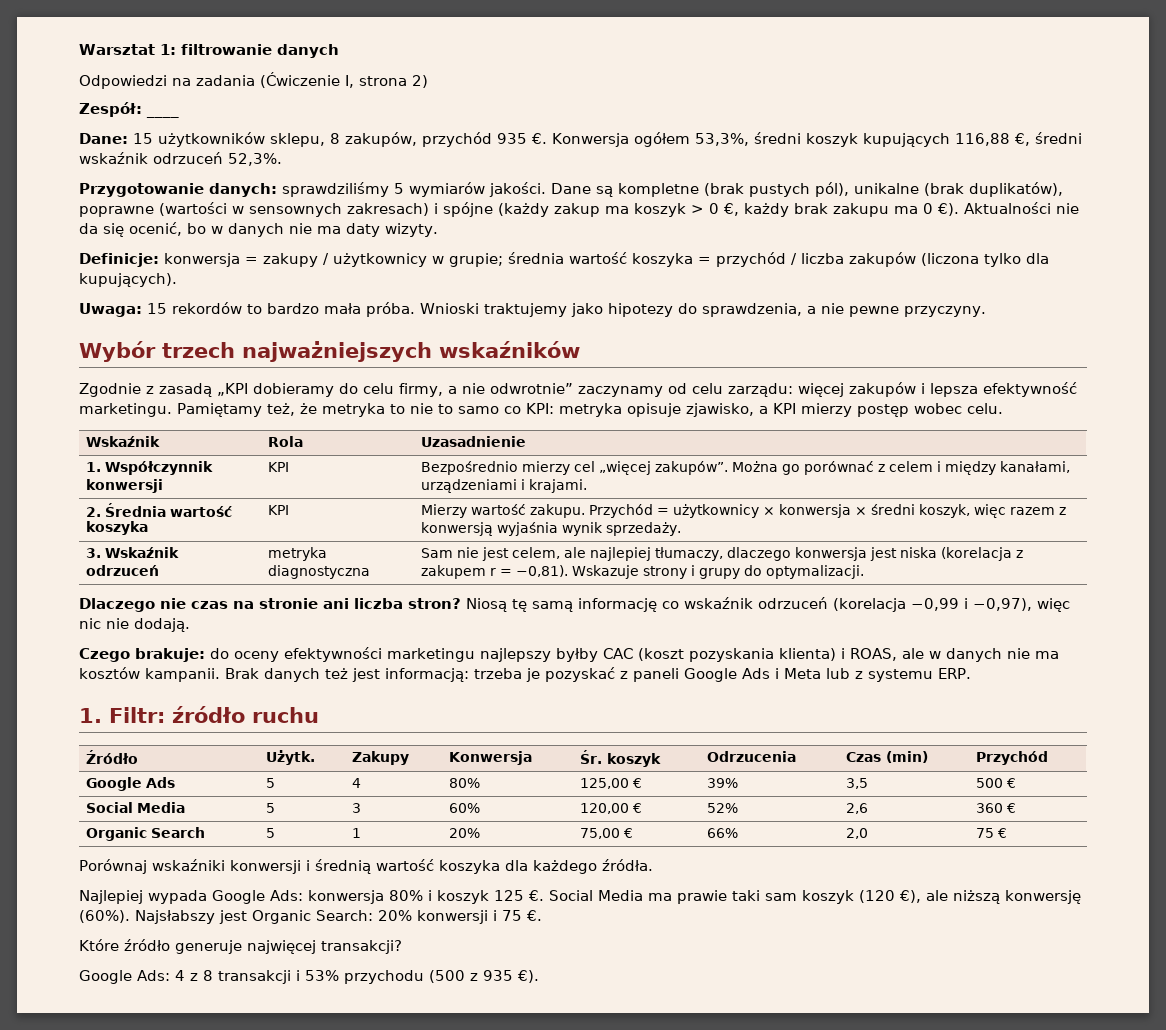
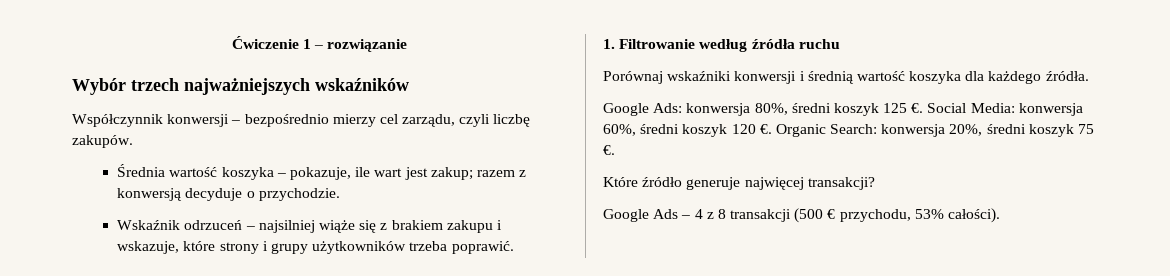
- Warsztat 1: filtrowanie danych
- Odpowiedzi na zadania (Ćwiczenie I, strona 2)
- Zespół: ____
- Dane: 15 użytkowników sklepu, 8 zakupów, przychód 935 €. Konwersja ogółem 53,3%, średni koszyk kupujących 116,88 €, średni wskaźnik odrzuceń 52,3%.
- Przygotowanie danych: sprawdziliśmy 5 wymiarów jakości. Dane są kompletne (brak pustych pól), unikalne (brak duplikatów), poprawne (wartości w sensownych zakresach) i spójne (każdy zakup ma koszyk > 0 €, każdy brak zakupu ma 0 €). Aktualności nie da się ocenić, bo w danych nie ma daty wizyty.
- Definicje: konwersja = zakupy / użytkownicy w grupie; średnia wartość koszyka = przychód / liczba zakupów (liczona tylko dla kupujących).
- Uwaga: 15 rekordów to bardzo mała próba. Wnioski traktujemy jako hipotezy do sprawdzenia, a nie pewne przyczyny.
+ Ćwiczenie 1 – rozwiązanie
  Wybór trzech najważniejszych wskaźników
- Zgodnie z zasadą „KPI dobieramy do celu firmy, a nie odwrotnie” zaczynamy od celu zarządu: więcej zakupów i lepsza efektywność marketingu. Pamiętamy też, że metryka to nie to samo co KPI: metryka opisuje zjawisko, a KPI mierzy postęp wobec celu.
- Wskaźnik | Rola | Uzasadnienie
- 1. Współczynnik konwersji | KPI | Bezpośrednio mierzy cel „więcej zakupów”. Można go porównać z celem i między kanałami, urządzeniami i krajami.
- 2. Średnia wartość koszyka | KPI | Mierzy wartość zakupu. Przychód = użytkownicy × konwersja × średni koszyk, więc razem z konwersją wyjaśnia wynik sprzedaży.
- 3. Wskaźnik odrzuceń | metryka diagnostyczna | Sam nie jest celem, ale najlepiej tłumaczy, dlaczego konwersja jest niska (korelacja z zakupem r = −0,81). Wskazuje strony i grupy do optymalizacji.
- Dlaczego nie czas na stronie ani liczba stron? Niosą tę samą informację co wskaźnik odrzuceń (korelacja −0,99 i −0,97), więc nic nie dodają.
- Czego brakuje: do oceny efektywności marketingu najlepszy byłby CAC (koszt pozyskania klienta) i ROAS, ale w danych nie ma kosztów kampanii. Brak danych też jest informacją: trzeba je pozyskać z paneli Google Ads i Meta lub z systemu ERP.
- 1. Filtr: źródło ruchu
- Źródło | Użytk. | Zakupy | Konwersja | Śr. koszyk | Odrzucenia | Czas (min) | Przychód
- Google Ads | 5 | 4 | 80% | 125,00 € | 39% | 3,5 | 500 €
- Social Media | 5 | 3 | 60% | 120,00 € | 52% | 2,6 | 360 €
- Organic Search | 5 | 1 | 20% | 75,00 € | 66% | 2,0 | 75 €
+ Współczynnik konwersji – bezpośrednio mierzy cel zarządu, czyli liczbę zakupów.
+ Średnia wartość koszyka – pokazuje, ile wart jest zakup; razem z konwersją decyduje o przychodzie.
+ Wskaźnik odrzuceń – najsilniej wiąże się z brakiem zakupu i wskazuje, które strony i grupy użytkowników trzeba poprawić.
+ 1. Filtrowanie według źródła ruchu
- Najlepiej wypada Google Ads: konwersja 80% i koszyk 125 €.
+ Google Ads: konwersja 80%, średni koszyk 125 €.
- Social Media ma prawie taki sam koszyk (120 €), ale niższą konwersję (60%). Najsłabszy jest Organic Search: 20% konwersji i 75 €.
+ Social Media: konwersja 60%, średni koszyk 120 €. Organic Search: konwersja 20%, średni koszyk 75 €.
- Google Ads: 4 z 8 transakcji i 53% przychodu (500 z 935 €).
+ Google Ads – 4 z 8 transakcji (500 € przychodu, 53% całości).

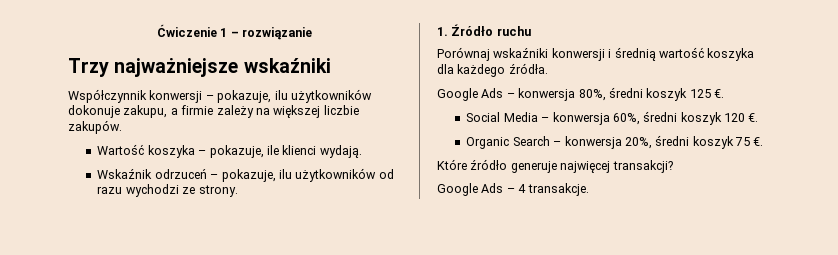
- Wybór trzech najważniejszych wskaźników
+ Trzy najważniejsze wskaźniki
- Współczynnik konwersji – bezpośrednio mierzy cel zarządu, czyli liczbę zakupów.
+ Współczynnik konwersji – pokazuje, ilu użytkowników dokonuje zakupu, a firmie zależy na większej liczbie zakupów.
- Średnia wartość koszyka – pokazuje, ile wart jest zakup; razem z konwersją decyduje o przychodzie.
- Wskaźnik odrzuceń – najsilniej wiąże się z brakiem zakupu i wskazuje, które strony i grupy użytkowników trzeba poprawić.
- 1. Filtrowanie według źródła ruchu
+ Wartość koszyka – pokazuje, ile klienci wydają.
+ Wskaźnik odrzuceń – pokazuje, ilu użytkowników od razu wychodzi ze strony.
+ 1. Źródło ruchu
- Google Ads: konwersja 80%, średni koszyk 125 €. Social Media: konwersja 60%, średni koszyk 120 €. Organic Search: konwersja 20%, średni koszyk 75 €.
+ Google Ads – konwersja 80%, średni koszyk 125 €.
+ Social Media – konwersja 60%, średni koszyk 120 €.
+ Organic Search – konwersja 20%, średni koszyk 75 €.
- Google Ads – 4 z 8 transakcji (500 € przychodu, 53% całości).
+ Google Ads – 4 transakcje.

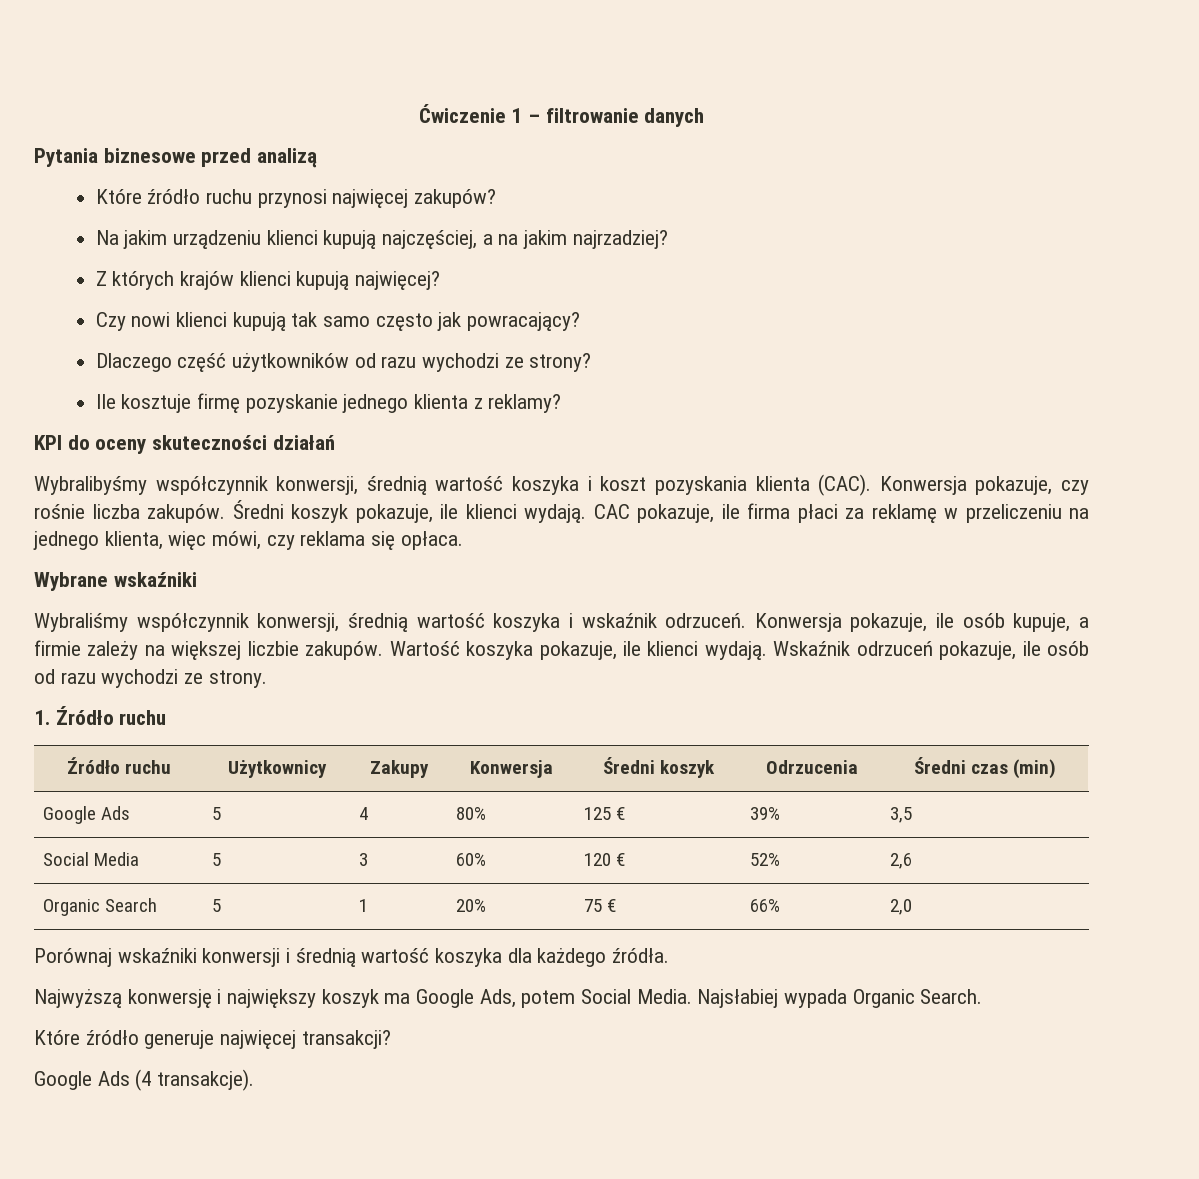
- Ćwiczenie 1 – rozwiązanie
- Trzy najważniejsze wskaźniki
- Współczynnik konwersji – pokazuje, ilu użytkowników dokonuje zakupu, a firmie zależy na większej liczbie zakupów.
- Wartość koszyka – pokazuje, ile klienci wydają.
- Wskaźnik odrzuceń – pokazuje, ilu użytkowników od razu wychodzi ze strony.
+ Ćwiczenie 1 – filtrowanie danych
+ Pytania biznesowe przed analizą
+ Które źródło ruchu przynosi najwięcej zakupów?
+ Na jakim urządzeniu klienci kupują najczęściej, a na jakim najrzadziej?
+ Z których krajów klienci kupują najwięcej?
+ Czy nowi klienci kupują tak samo często jak powracający?
+ Dlaczego część użytkowników od razu wychodzi ze strony?
+ Ile kosztuje firmę pozyskanie jednego klienta z reklamy?
+ KPI do oceny skuteczności działań
+ Wybralibyśmy współczynnik konwersji, średnią wartość koszyka i koszt pozyskania klienta (CAC). Konwersja pokazuje, czy rośnie liczba zakupów. Średni koszyk pokazuje, ile klienci wydają. CAC pokazuje, ile firma płaci za reklamę w przeliczeniu na jednego klienta, więc mówi, czy reklama się opłaca.
+ Wybrane wskaźniki
+ Wybraliśmy współczynnik konwersji, średnią wartość koszyka i wskaźnik odrzuceń. Konwersja pokazuje, ile osób kupuje, a firmie zależy na większej liczbie zakupów. Wartość koszyka pokazuje, ile klienci wydają. Wskaźnik odrzuceń pokazuje, ile osób od razu wychodzi ze strony.
+ Źródło ruchu | Użytkownicy | Zakupy | Konwersja | Średni koszyk | Odrzucenia | Średni czas (min)
+ Google Ads | 5 | 4 | 80% | 125 € | 39% | 3,5
+ Social Media | 5 | 3 | 60% | 120 € | 52% | 2,6
+ Organic Search | 5 | 1 | 20% | 75 € | 66% | 2,0
- Google Ads – konwersja 80%, średni koszyk 125 €.
- Social Media – konwersja 60%, średni koszyk 120 €.
- Organic Search – konwersja 20%, średni koszyk 75 €.
+ Najwyższą konwersję i największy koszyk ma Google Ads, potem Social Media. Najsłabiej wypada Organic Search.
- Google Ads – 4 transakcje.
+ Google Ads (4 transakcje).

